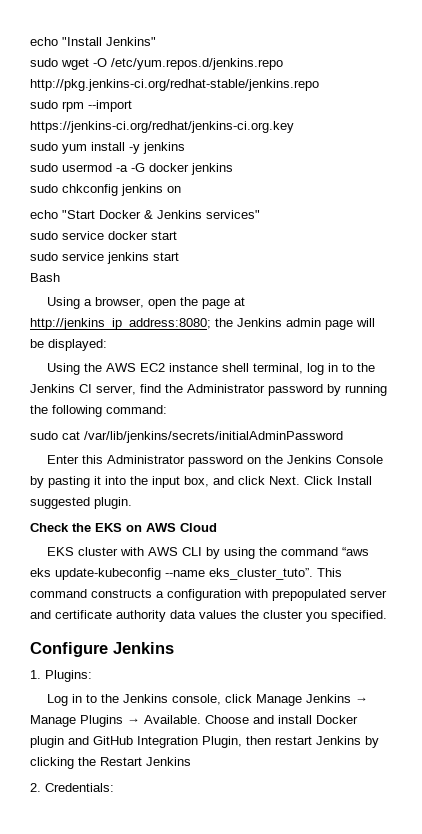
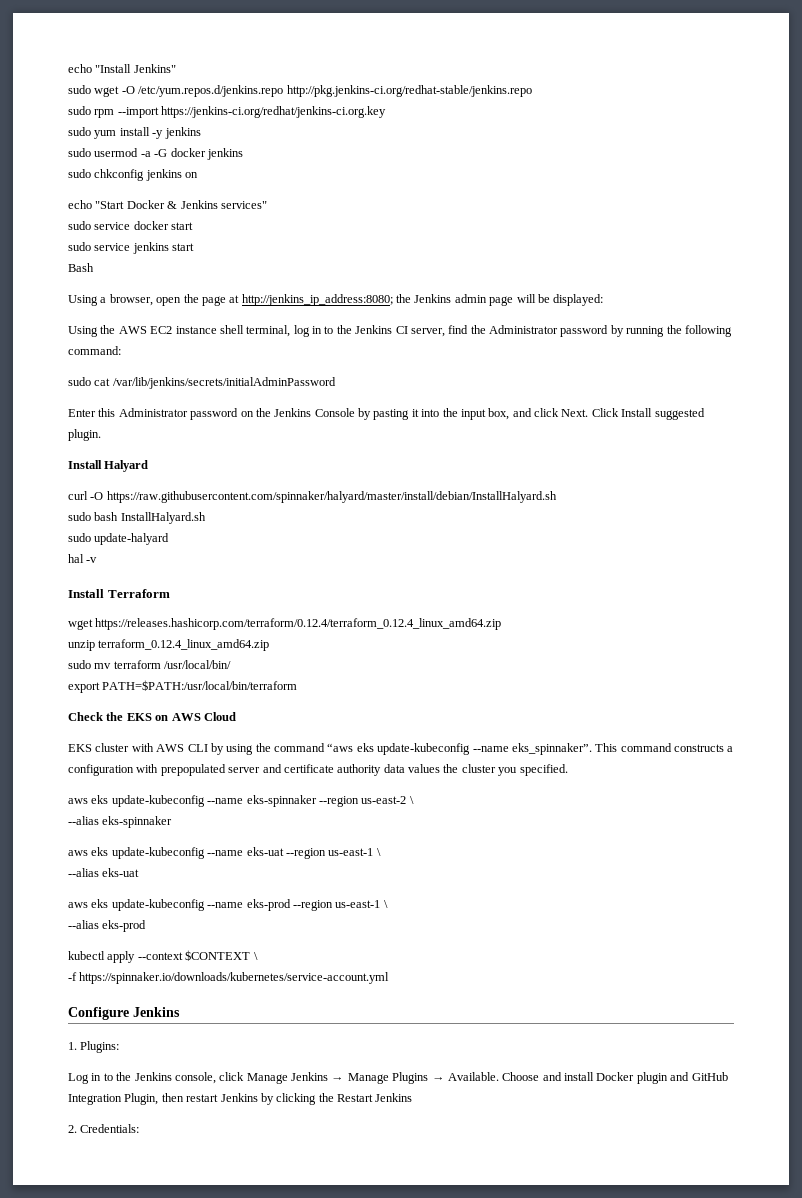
+ Install Halyard
+ curl -O https://raw.githubusercontent.com/spinnaker/halyard/master/install/debian/InstallHalyard.sh
+ sudo bash InstallHalyard.sh
+ sudo update-halyard
+ hal -v
+ Install Terraform
+ wget https://releases.hashicorp.com/terraform/0.12.4/terraform_0.12.4_linux_amd64.zip
+ unzip terraform_0.12.4_linux_amd64.zip
+ sudo mv terraform /usr/local/bin/
+ export PATH=$PATH:/usr/local/bin/terraform
- EKS cluster with AWS CLI by using the command “aws eks update-kubeconfig --name eks_cluster_tuto”.
+ EKS cluster with AWS CLI by using the command “aws eks update-kubeconfig --name eks_spinnaker”.
+ aws eks update-kubeconfig --name eks-spinnaker --region us-east-2 \
+ --alias eks-spinnaker
+ aws eks update-kubeconfig --name eks-uat --region us-east-1 \
+ --alias eks-uat
+ aws eks update-kubeconfig --name eks-prod --region us-east-1 \
+ --alias eks-prod
+ kubectl apply --context $CONTEXT \
+ -f https://spinnaker.io/downloads/kubernetes/service-account.yml

